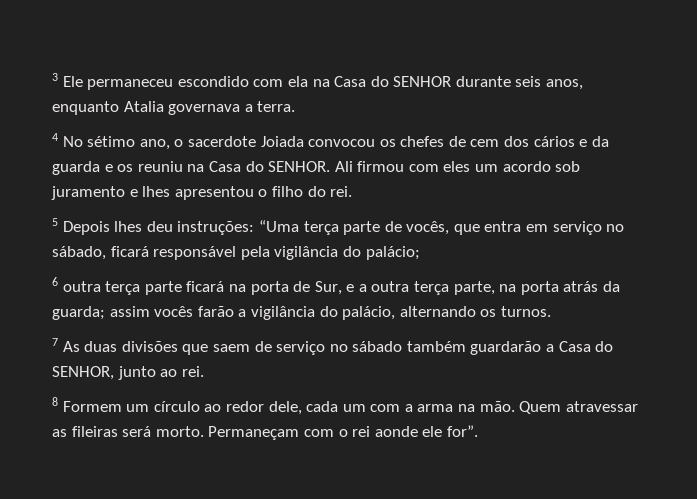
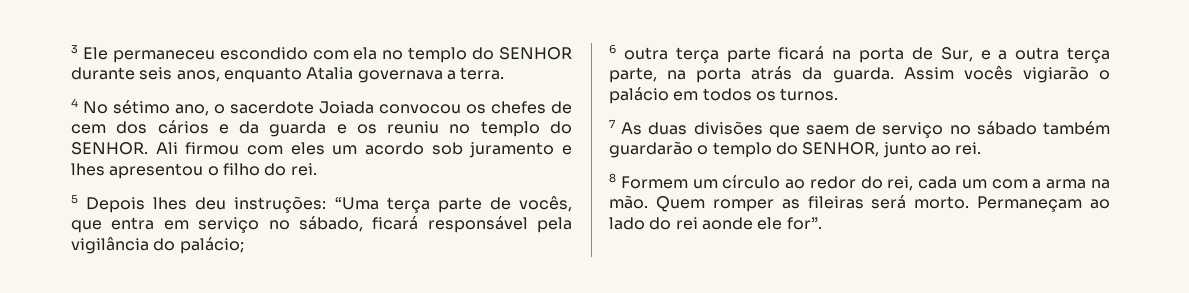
- 3 Ele permaneceu escondido com ela na Casa do SENHOR durante seis anos, enquanto Atalia governava a terra.
+ 3 Ele permaneceu escondido com ela no templo do SENHOR durante seis anos, enquanto Atalia governava a terra.
- 4 No sétimo ano, o sacerdote Joiada convocou os chefes de cem dos cários e da guarda e os reuniu na Casa do SENHOR.
+ 4 No sétimo ano, o sacerdote Joiada convocou os chefes de cem dos cários e da guarda e os reuniu no templo do SENHOR.
- 6 outra terça parte ficará na porta de Sur, e a outra terça parte, na porta atrás da guarda; assim vocês farão a vigilância do palácio, alternando os turnos.
+ 6 outra terça parte ficará na porta de Sur, e a outra terça parte, na porta atrás da guarda. Assim vocês vigiarão o palácio em todos os turnos.
- 7 As duas divisões que saem de serviço no sábado também guardarão a Casa do SENHOR, junto ao rei.
+ 7 As duas divisões que saem de serviço no sábado também guardarão o templo do SENHOR, junto ao rei.
- 8 Formem um círculo ao redor dele, cada um com a arma na mão.
+ 8 Formem um círculo ao redor do rei, cada um com a arma na mão.
- Quem atravessar as fileiras será morto.
+ Quem romper as fileiras será morto.
- Permaneçam com o rei aonde ele for”.
+ Permaneçam ao lado do rei aonde ele for”.

